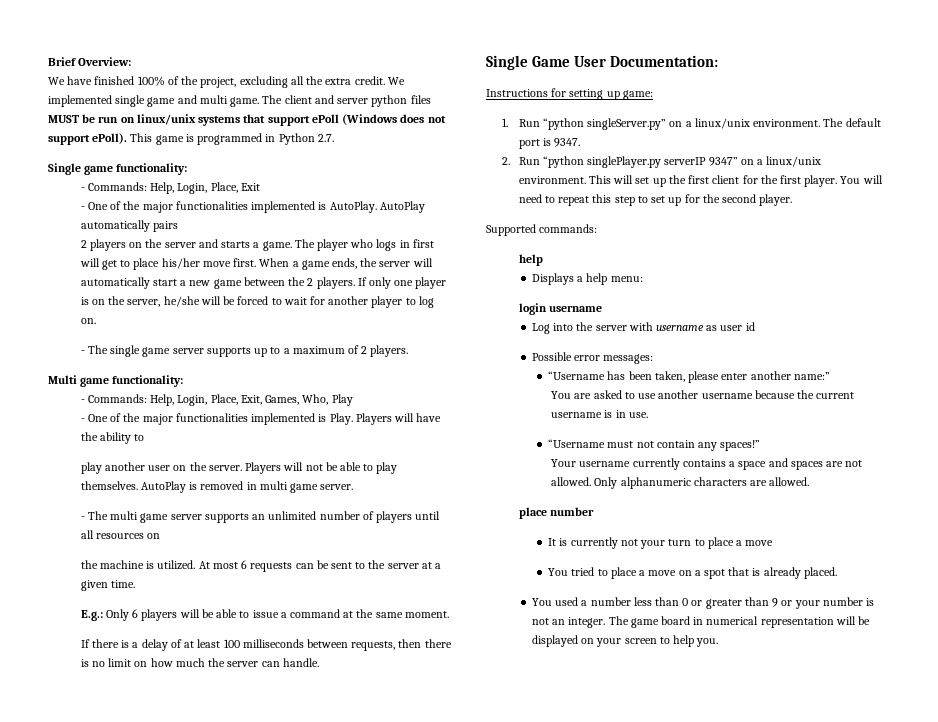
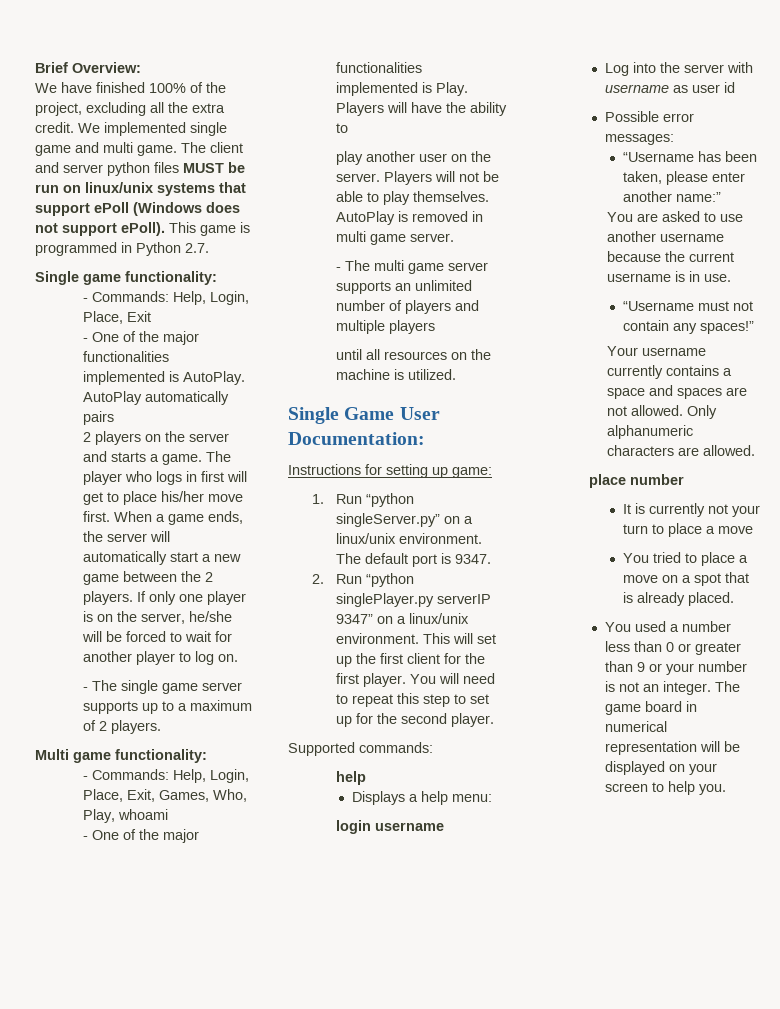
- - Commands: Help, Login, Place, Exit, Games, Who, Play
+ - Commands: Help, Login, Place, Exit, Games, Who, Play, whoami
- - The multi game server supports an unlimited number of players until all resources on
- the machine is utilized. At most 6 requests can be sent to the server at a given time.
- E.g.: Only 6 players will be able to issue a command at the same moment.
- If there is a delay of at least 100 milliseconds between requests, then there is no limit on how much the server can handle.
+ - The multi game server supports an unlimited number of players and multiple players
+ until all resources on the machine is utilized.

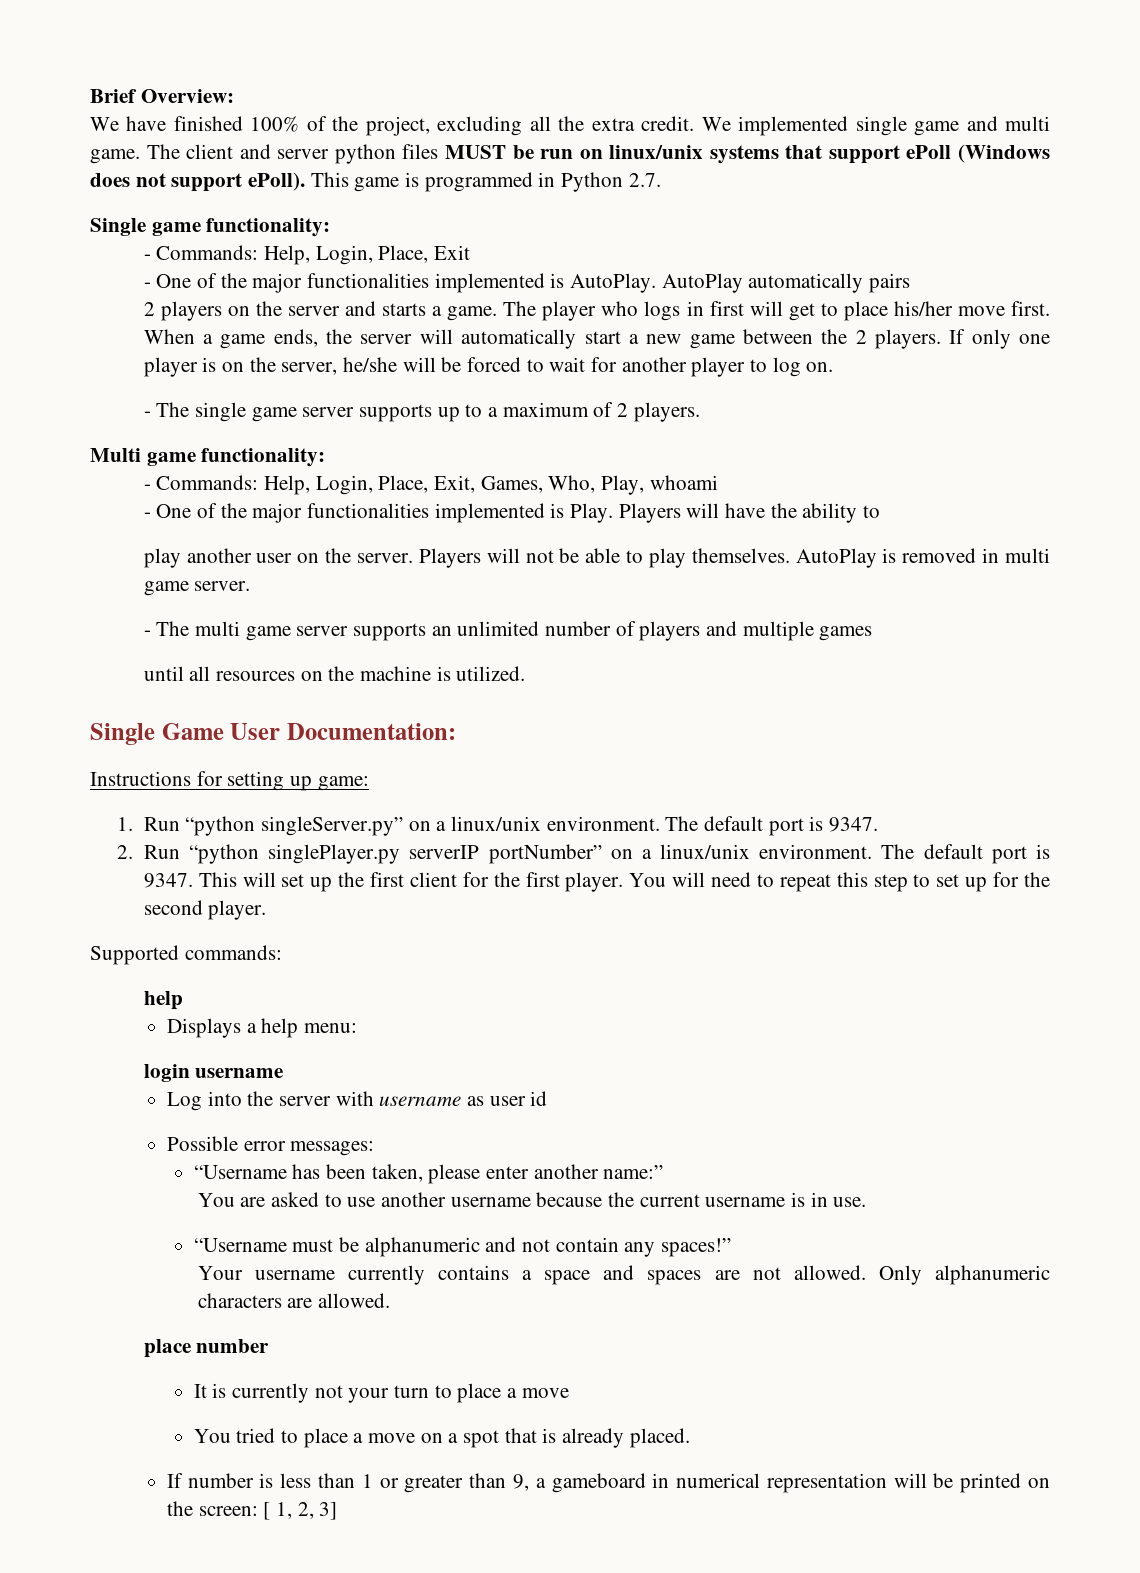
- - The multi game server supports an unlimited number of players and multiple players
+ - The multi game server supports an unlimited number of players and multiple games
- 2. Run “python singlePlayer.py serverIP 9347” on a linux/unix environment.
+ 2. Run “python singlePlayer.py serverIP portNumber” on a linux/unix environment. The default port is 9347.
- “Username must not contain any spaces!”
+ “Username must be alphanumeric and not contain any spaces!”
- You used a number less than 0 or greater than 9 or your number is not an integer. The game board in numerical representation will be displayed on your screen to help you.
+ If number is less than 1 or greater than 9, a gameboard in numerical representation will be printed on the screen: [ 1, 2, 3]

